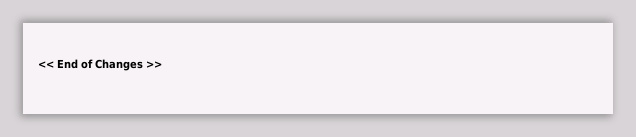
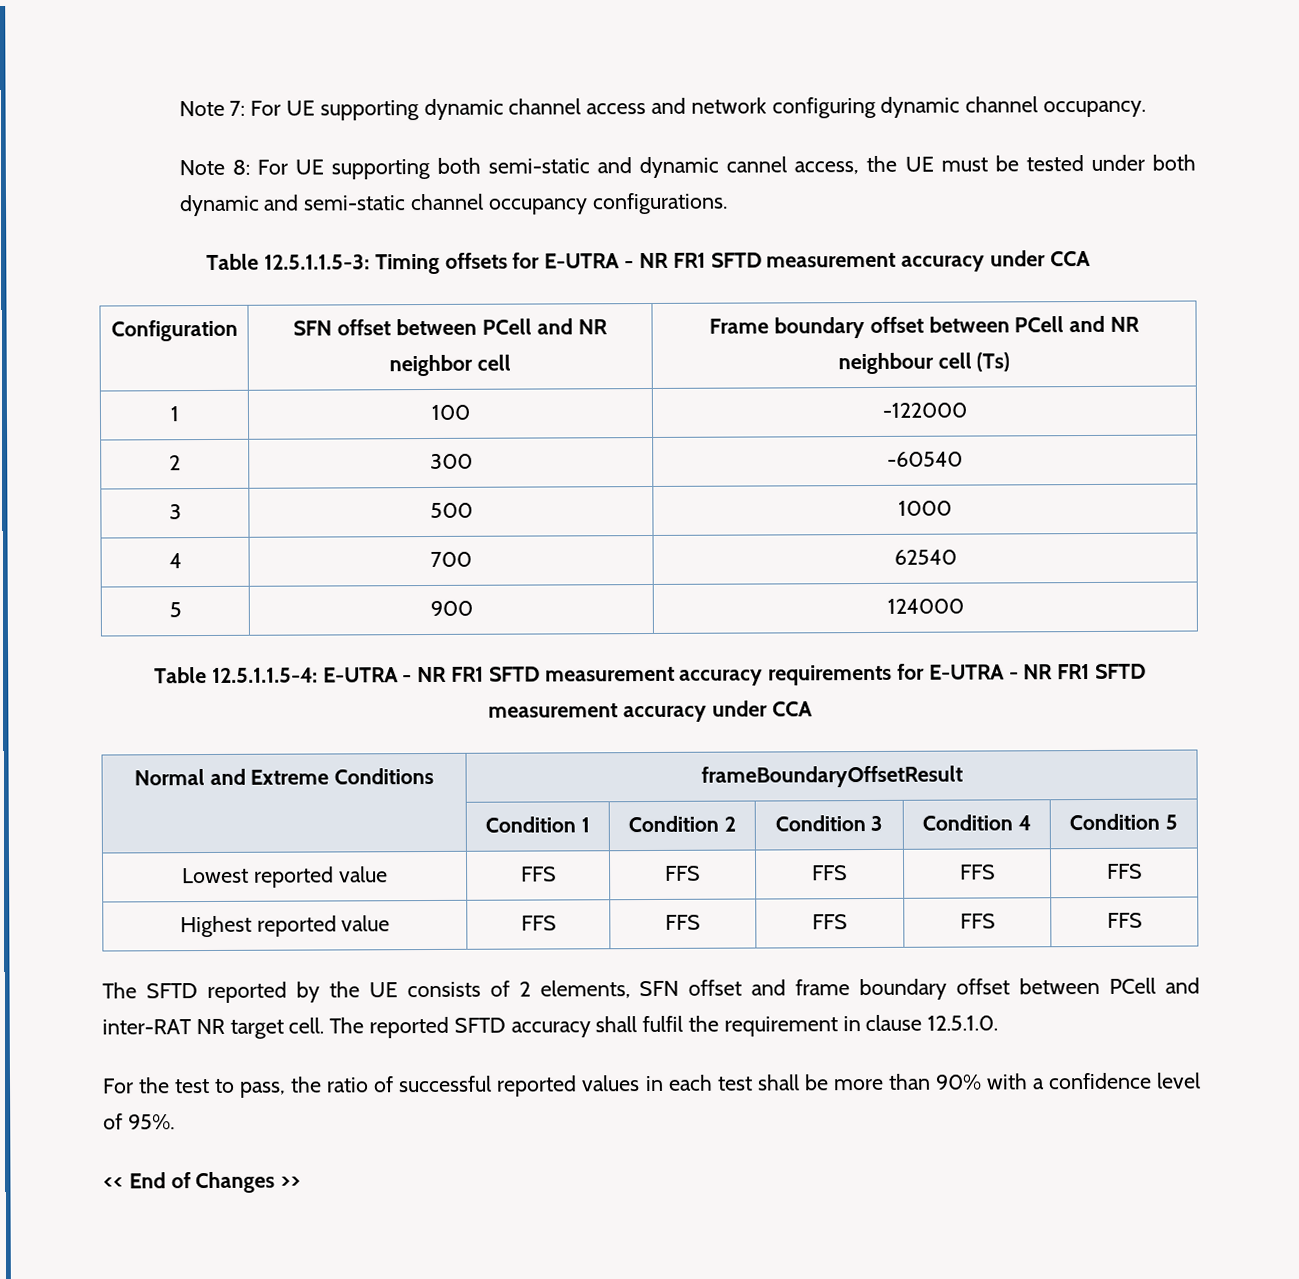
+ Note 7: For UE supporting dynamic channel access and network configuring dynamic channel occupancy.
+ Note 8: For UE supporting both semi-static and dynamic cannel access, the UE must be tested under both dynamic and semi-static channel occupancy configurations.
+ Table 12.5.1.1.5-3: Timing offsets for E-UTRA - NR FR1 SFTD measurement accuracy under CCA
+ Configuration | SFN offset between PCell and NR neighbor cell | Frame boundary offset between PCell and NR neighbour cell (Ts)
+ 1 | 100 | -122000
+ 2 | 300 | -60540
+ 3 | 500 | 1000
+ 4 | 700 | 62540
+ 5 | 900 | 124000
+ Table 12.5.1.1.5-4: E-UTRA - NR FR1 SFTD measurement accuracy requirements for E-UTRA - NR FR1 SFTD measurement accuracy under CCA
+ Normal and Extreme Conditions | frameBoundaryOffsetResult
+ | Condition 1 | Condition 2 | Condition 3 | Condition 4 | Condition 5
+ Lowest reported value | FFS | FFS | FFS | FFS | FFS
+ Highest reported value | FFS | FFS | FFS | FFS | FFS
+ The SFTD reported by the UE consists of 2 elements, SFN offset and frame boundary offset between PCell and inter-RAT NR target cell. The reported SFTD accuracy shall fulfil the requirement in clause 12.5.1.0.
+ For the test to pass, the ratio of successful reported values in each test shall be more than 90% with a confidence level of 95%.

